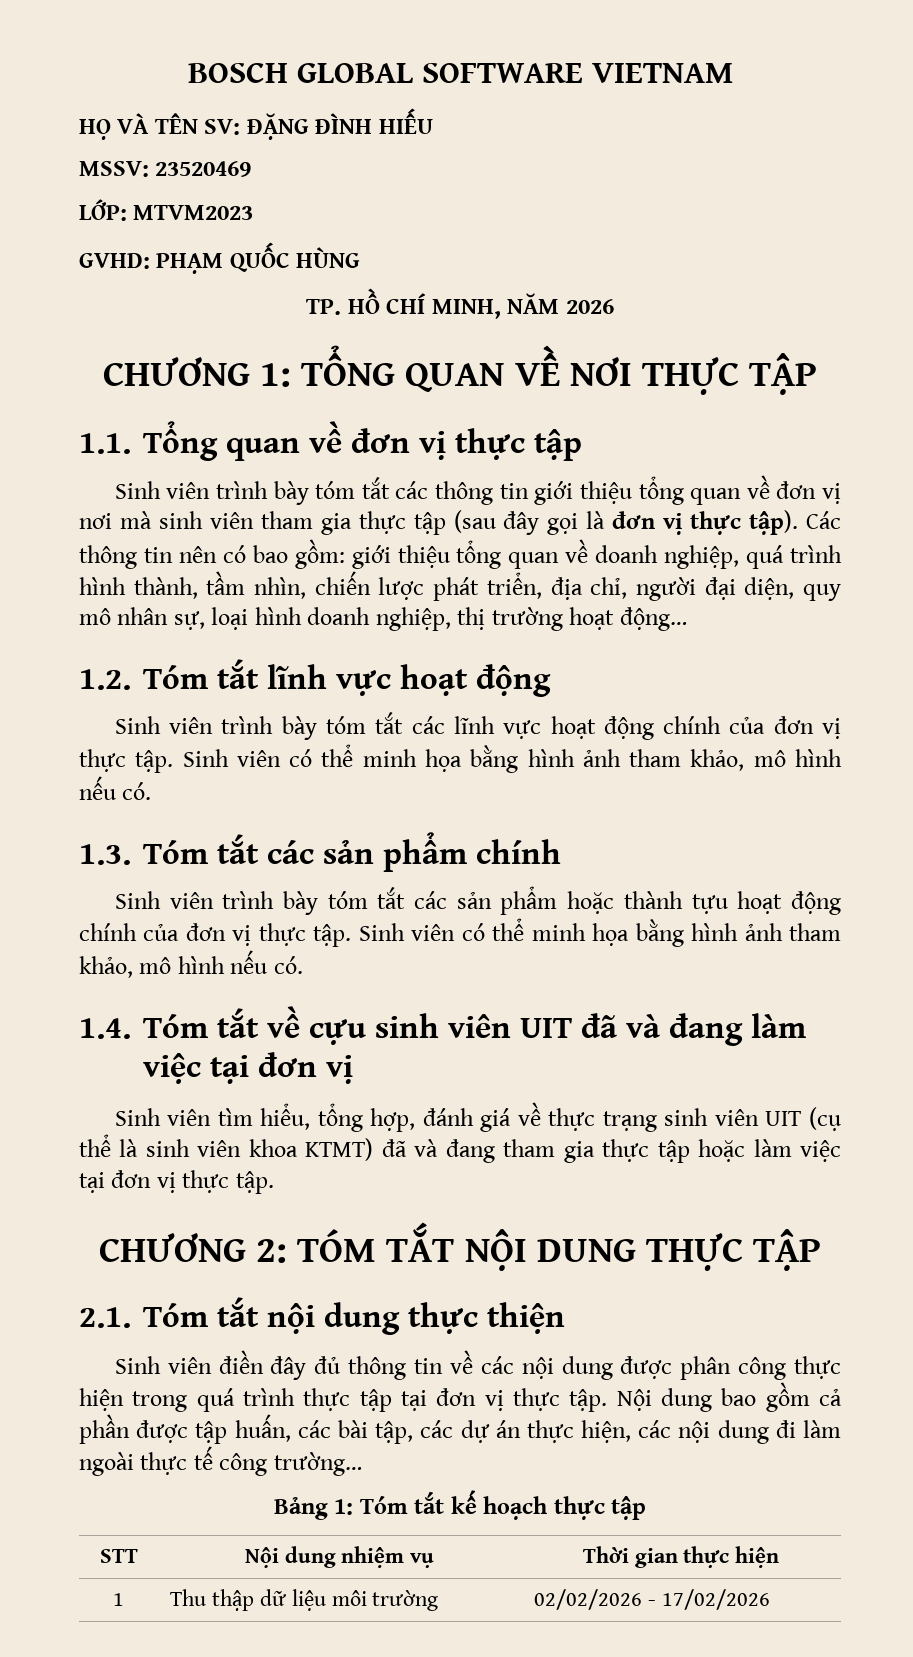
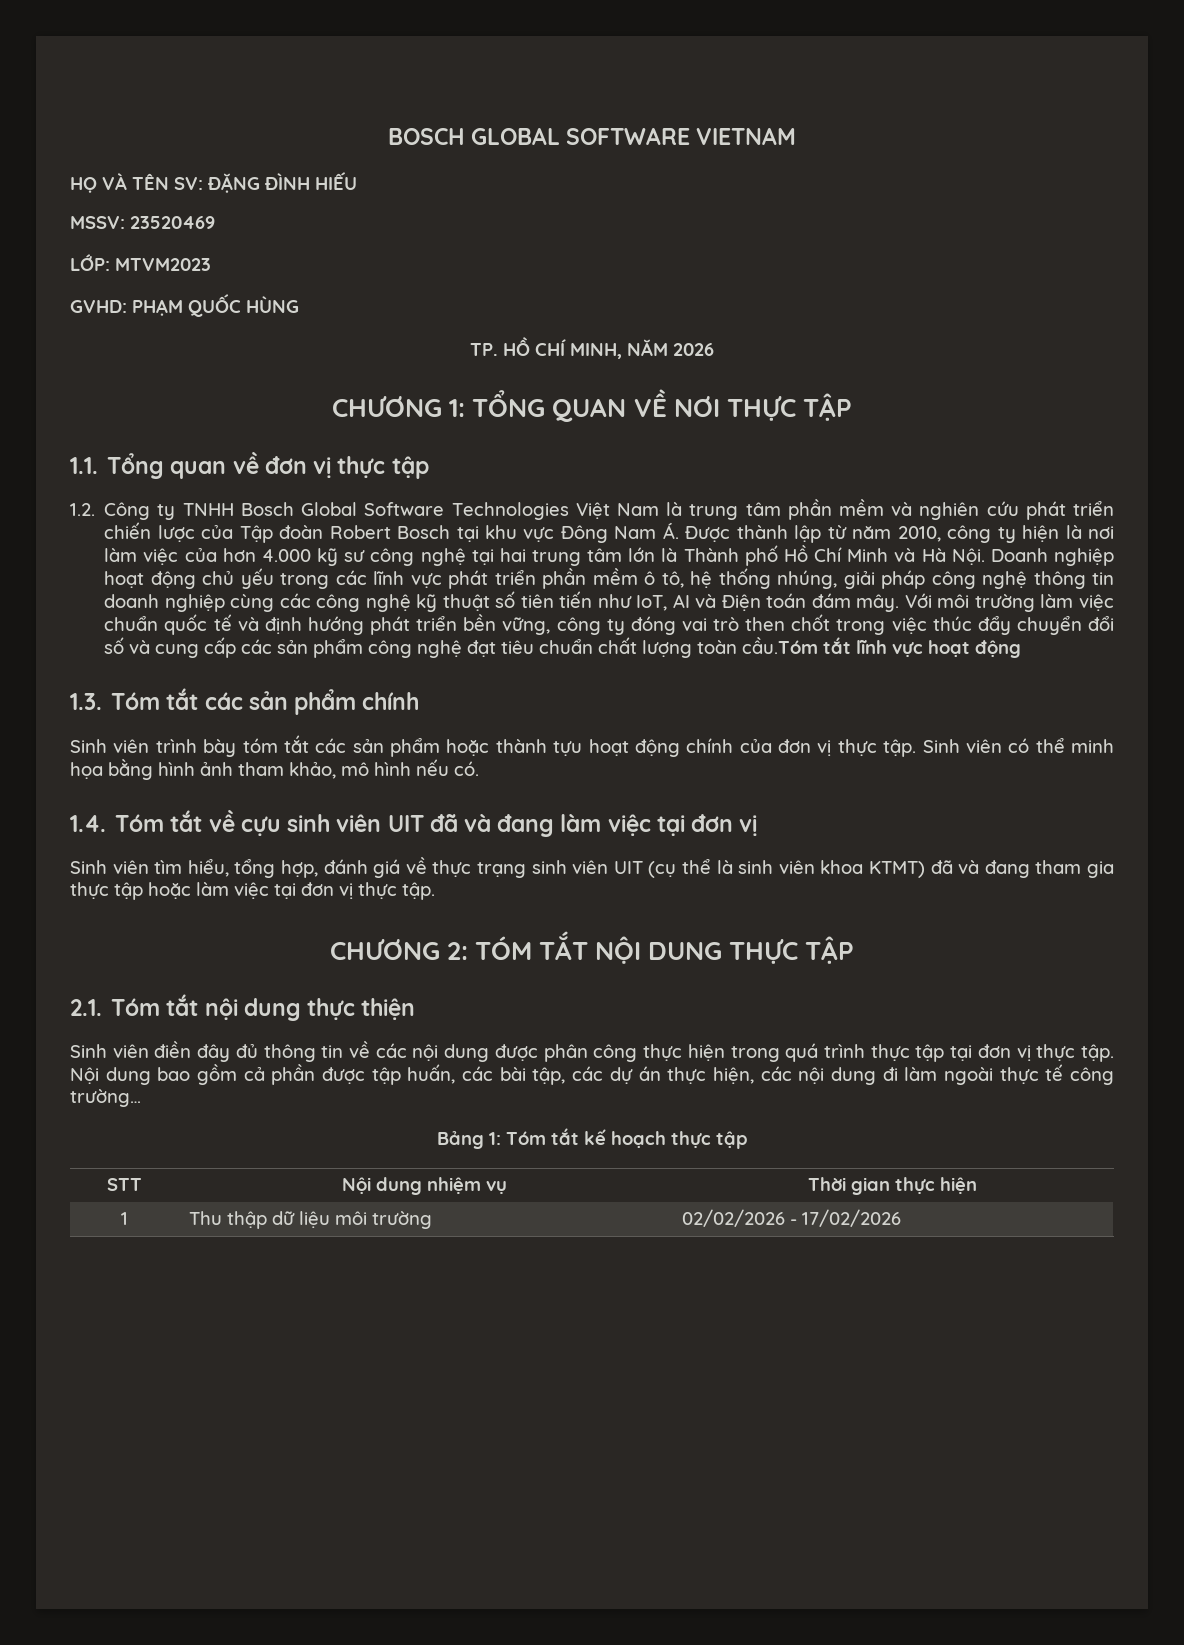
- Sinh viên trình bày tóm tắt các thông tin giới thiệu tổng quan về đơn vị nơi mà sinh viên tham gia thực tập (sau đây gọi là đơn vị thực tập). Các thông tin nên có bao gồm: giới thiệu tổng quan về doanh nghiệp, quá trình hình thành, tầm nhìn, chiến lược phát triển, địa chỉ, người đại diện, quy mô nhân sự, loại hình doanh nghiệp, thị trường hoạt động…
- 1.2. Tóm tắt lĩnh vực hoạt động
+ 1.2. Công ty TNHH Bosch Global Software Technologies Việt Nam là trung tâm phần mềm và nghiên cứu phát triển chiến lược của Tập đoàn Robert Bosch tại khu vực Đông Nam Á. Được thành lập từ năm 2010, công ty hiện là nơi làm việc của hơn 4.000 kỹ sư công nghệ tại hai trung tâm lớn là Thành phố Hồ Chí Minh và Hà Nội. Doanh nghiệp hoạt động chủ yếu trong các lĩnh vực phát triển phần mềm ô tô, hệ thống nhúng, giải pháp công nghệ thông tin doanh nghiệp cùng các công nghệ kỹ thuật số tiên tiến như IoT, AI và Điện toán đám mây. Với môi trường làm việc chuẩn quốc tế và định hướng phát triển bền vững, công ty đóng vai trò then chốt trong việc thúc đẩy chuyển đổi số và cung cấp các sản phẩm công nghệ đạt tiêu chuẩn chất lượng toàn cầu.Tóm tắt lĩnh vực hoạt động
- Sinh viên trình bày tóm tắt các lĩnh vực hoạt động chính của đơn vị thực tập. Sinh viên có thể minh họa bằng hình ảnh tham khảo, mô hình nếu có.

